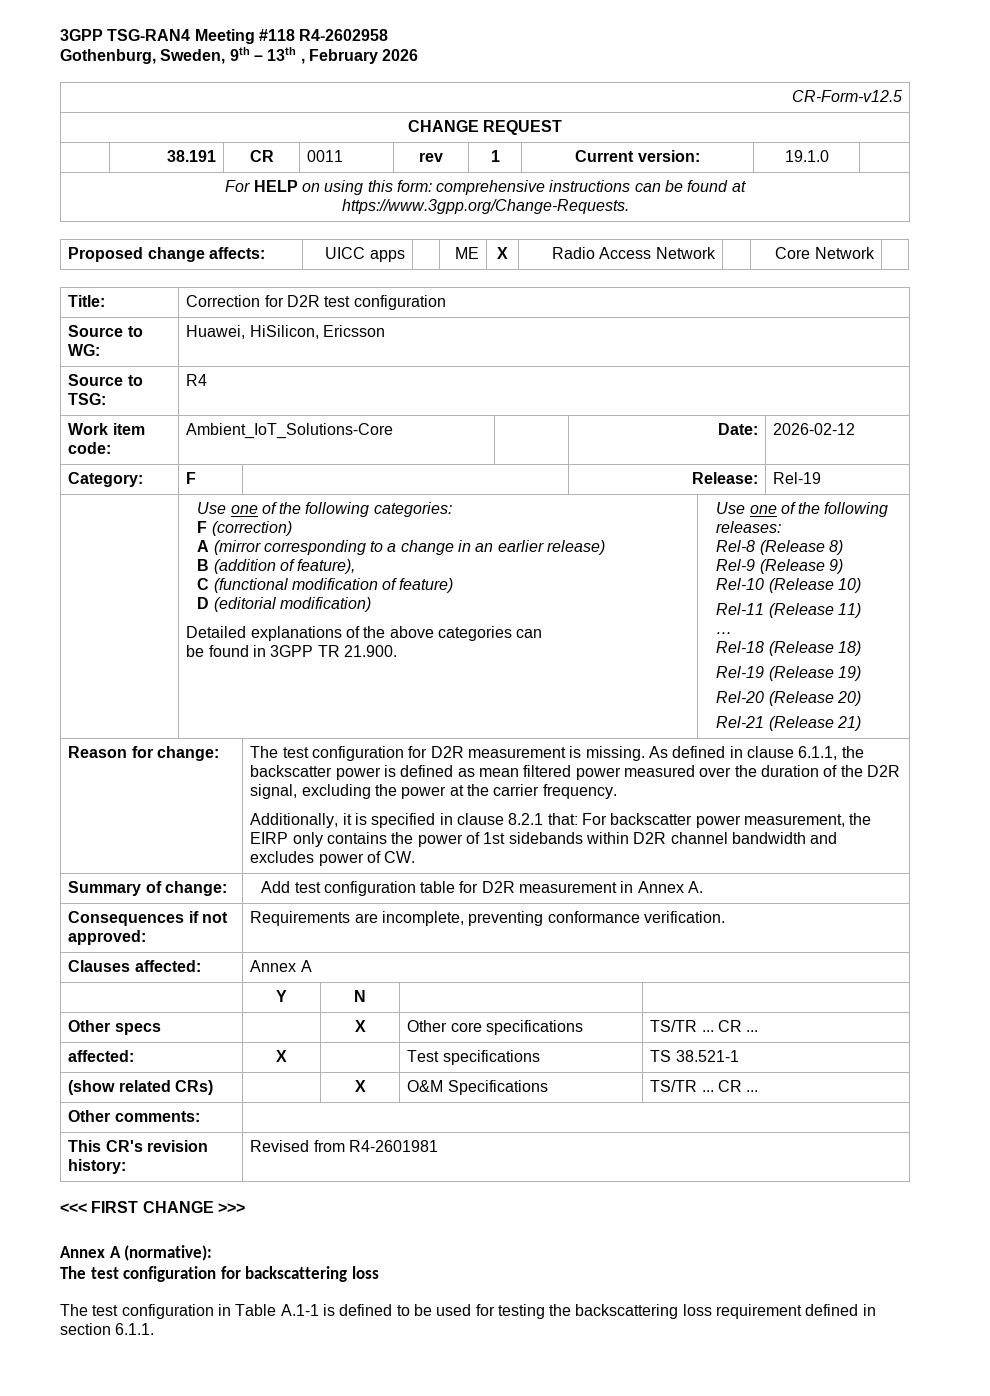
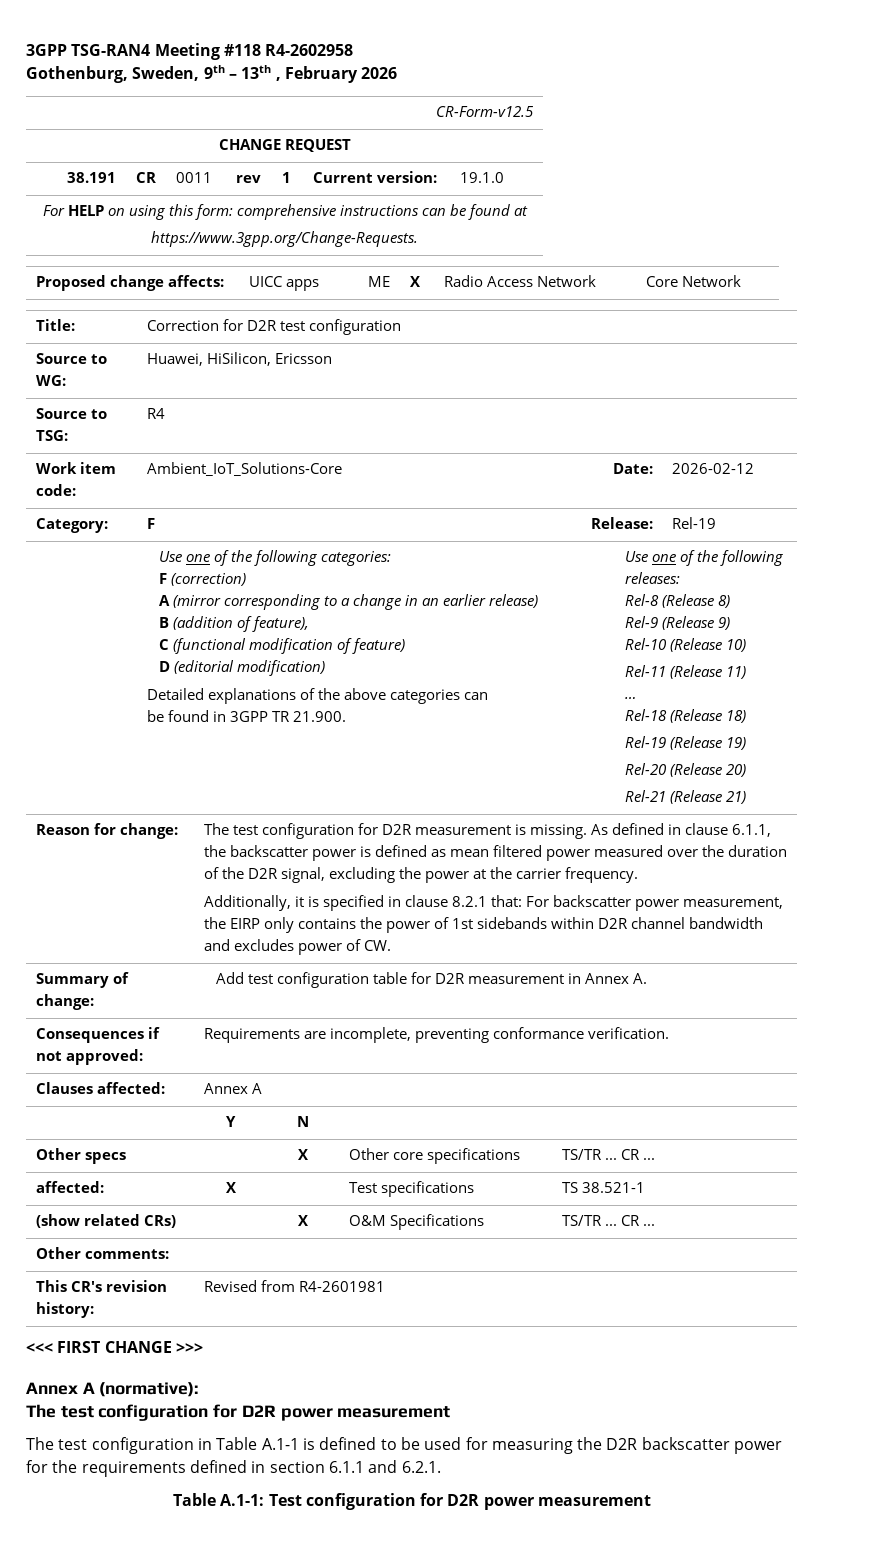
- The test configuration for backscattering loss
+ The test configuration for D2R power measurement
- The test configuration in Table A.1-1 is defined to be used for testing the backscattering loss requirement defined in section 6.1.1.
+ The test configuration in Table A.1-1 is defined to be used for measuring the D2R backscatter power for the requirements defined in section 6.1.1 and 6.2.1.
+ Table A.1-1: Test configuration for D2R power measurement

